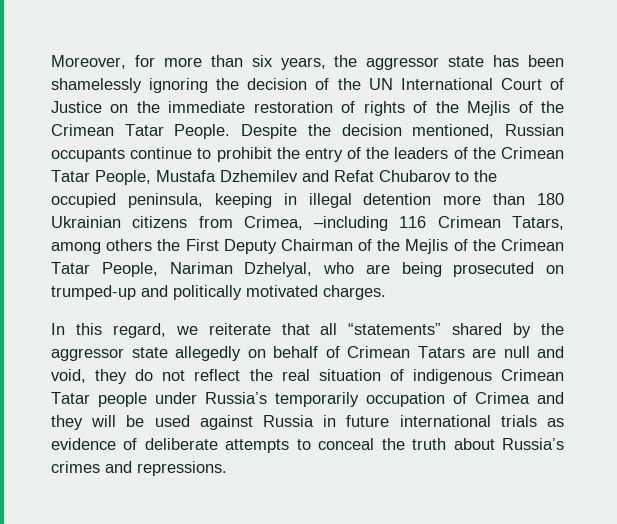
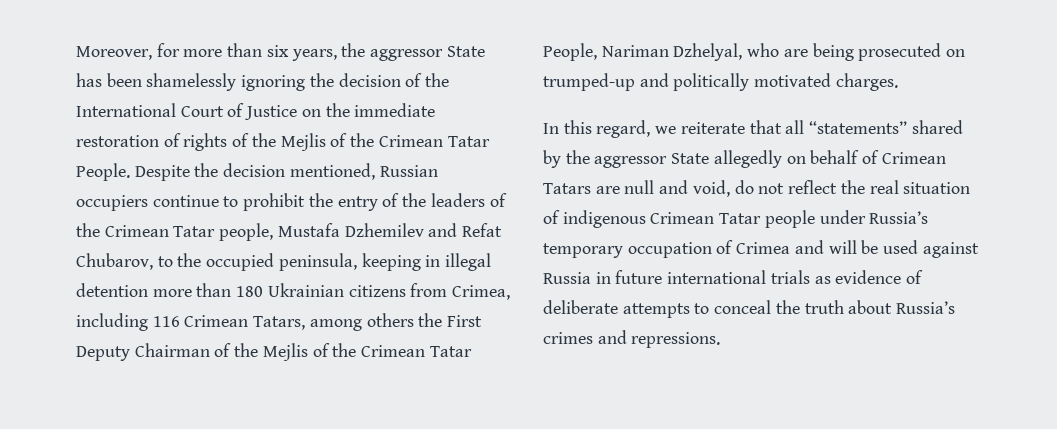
- Moreover, for more than six years, the aggressor state has been shamelessly ignoring the decision of the UN International Court of Justice on the immediate restoration of rights of the Mejlis of the Crimean Tatar People.
+ Moreover, for more than six years, the aggressor State has been shamelessly ignoring the decision of the International Court of Justice on the immediate restoration of rights of the Mejlis of the Crimean Tatar People.
- Despite the decision mentioned, Russian occupants continue to prohibit the entry of the leaders of the Crimean Tatar People, Mustafa Dzhemilev and Refat Chubarov to the occupied peninsula, keeping in illegal detention more than 180 Ukrainian citizens from Crimea, –including 116 Crimean Tatars, among others the First Deputy Chairman of the Mejlis of the Crimean Tatar People, Nariman Dzhelyal, who are being prosecuted on trumped-up and politically motivated charges.
+ Despite the decision mentioned, Russian occupiers continue to prohibit the entry of the leaders of the Crimean Tatar people, Mustafa Dzhemilev and Refat Chubarov, to the occupied peninsula, keeping in illegal detention more than 180 Ukrainian citizens from Crimea, including 116 Crimean Tatars, among others the First Deputy Chairman of the Mejlis of the Crimean Tatar People, Nariman Dzhelyal, who are being prosecuted on trumped-up and politically motivated charges.
- In this regard, we reiterate that all “statements” shared by the aggressor state allegedly on behalf of Crimean Tatars are null and void, they do not reflect the real situation of indigenous Crimean Tatar people under Russia’s temporarily occupation of Crimea and they will be used against Russia in future international trials as evidence of deliberate attempts to conceal the truth about Russia’s crimes and repressions.
+ In this regard, we reiterate that all “statements” shared by the aggressor State allegedly on behalf of Crimean Tatars are null and void, do not reflect the real situation of indigenous Crimean Tatar people under Russia’s temporary occupation of Crimea and will be used against Russia in future international trials as evidence of deliberate attempts to conceal the truth about Russia’s crimes and repressions.

